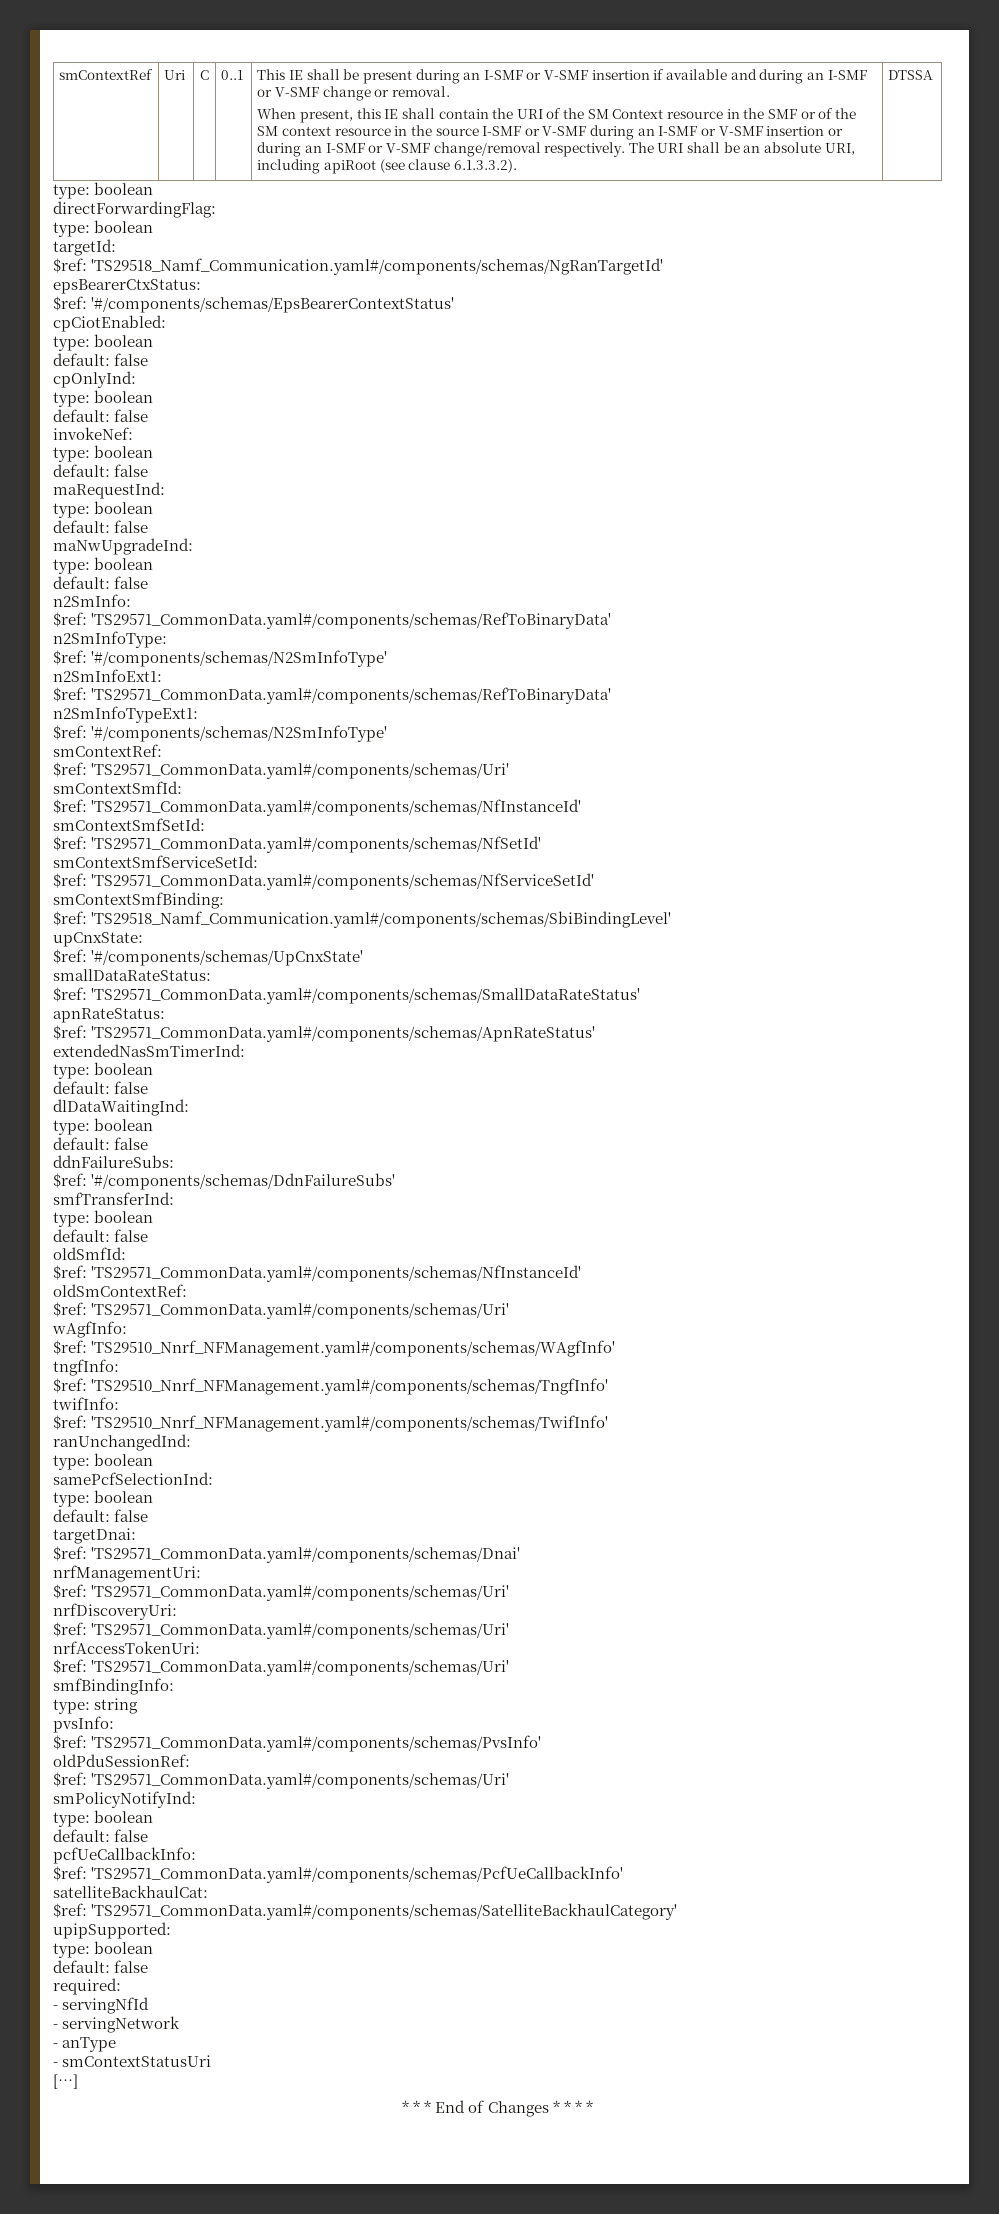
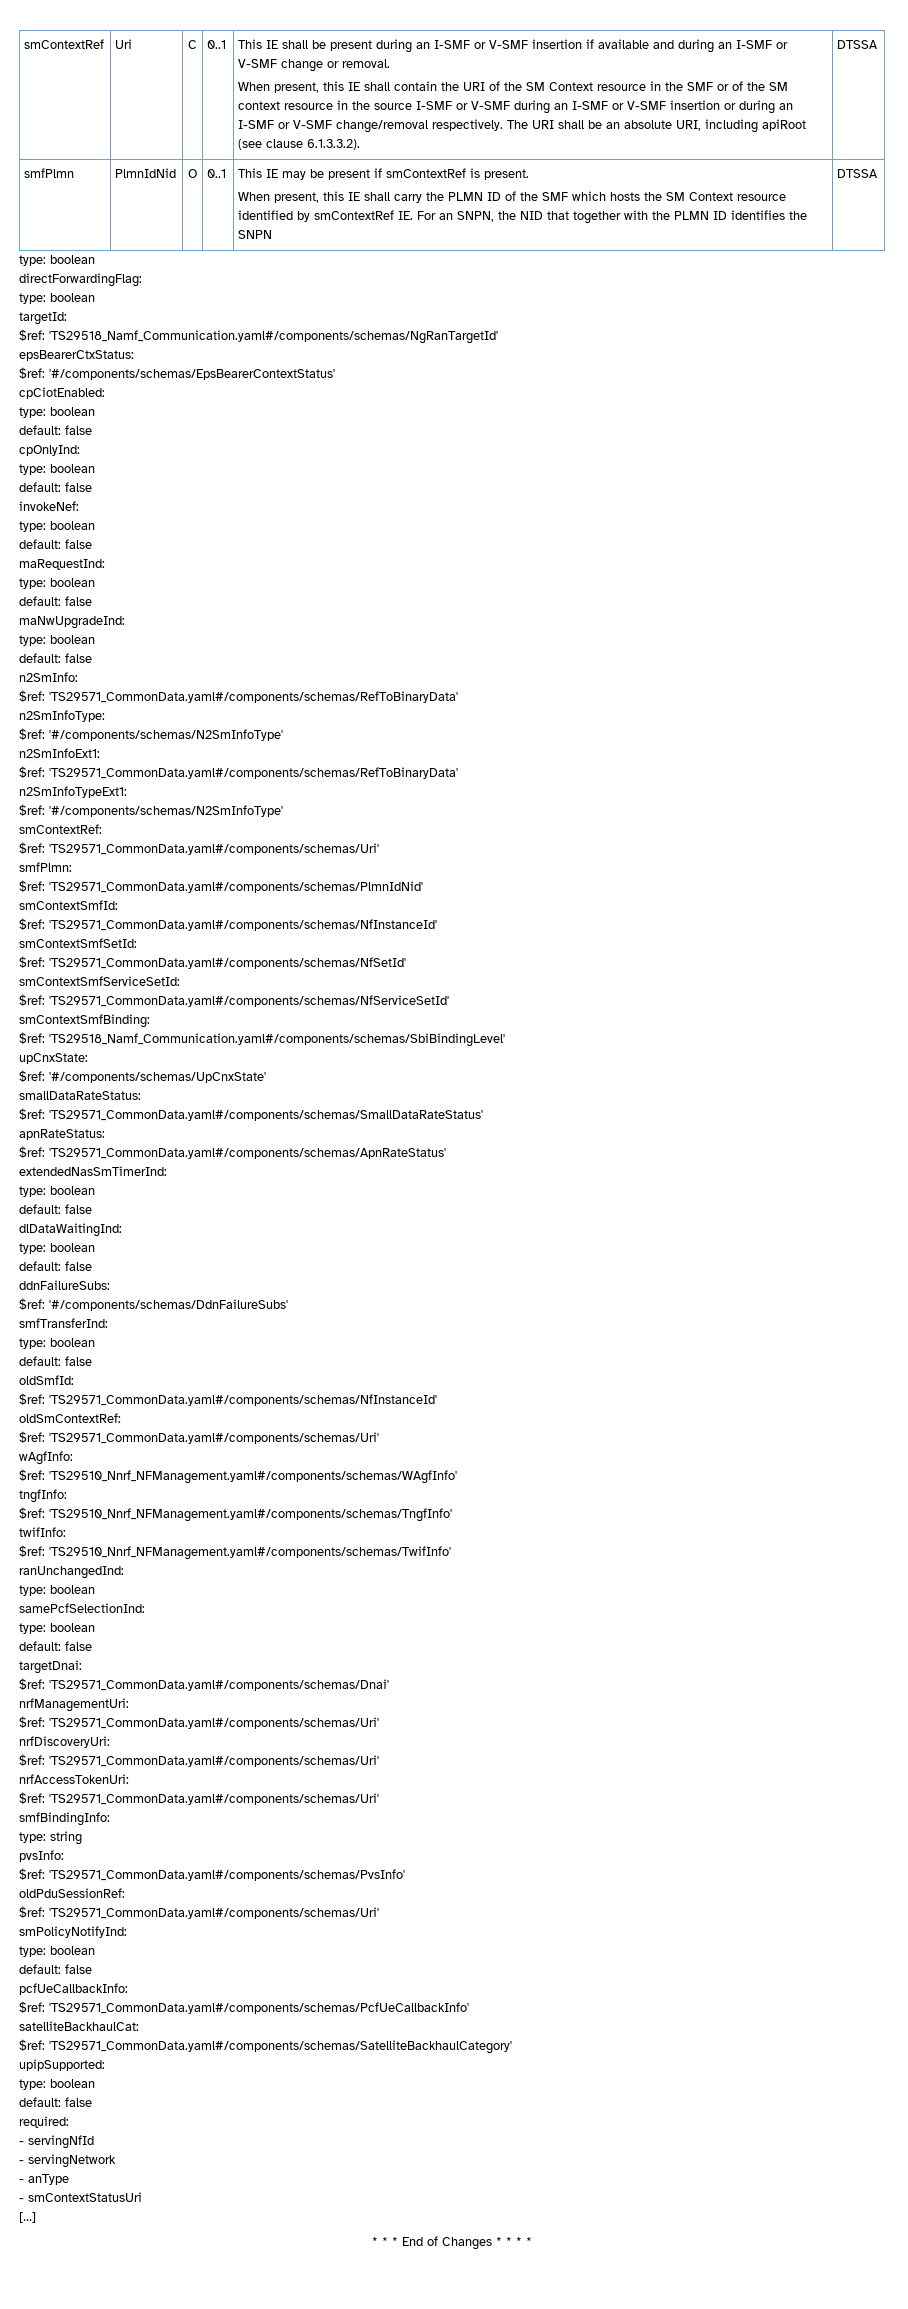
+ smfPlmn | PlmnIdNid | O | 0..1 | This IE may be present if smContextRef is present.
+ When present, this IE shall carry the PLMN ID of the SMF which hosts the SM Context resource identified by smContextRef IE. For an SNPN, the NID that together with the PLMN ID identifies the SNPN | DTSSA
+ smfPlmn:
+ $ref: 'TS29571_CommonData.yaml#/components/schemas/PlmnIdNid'

